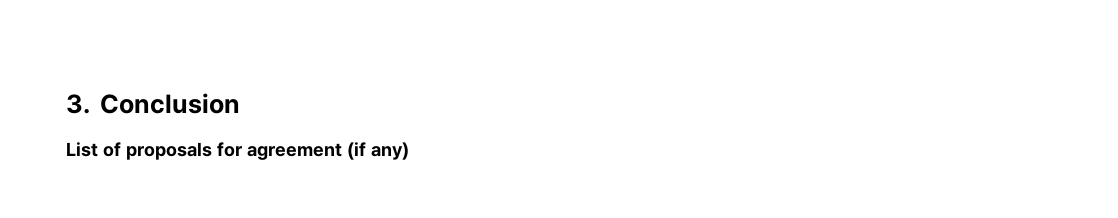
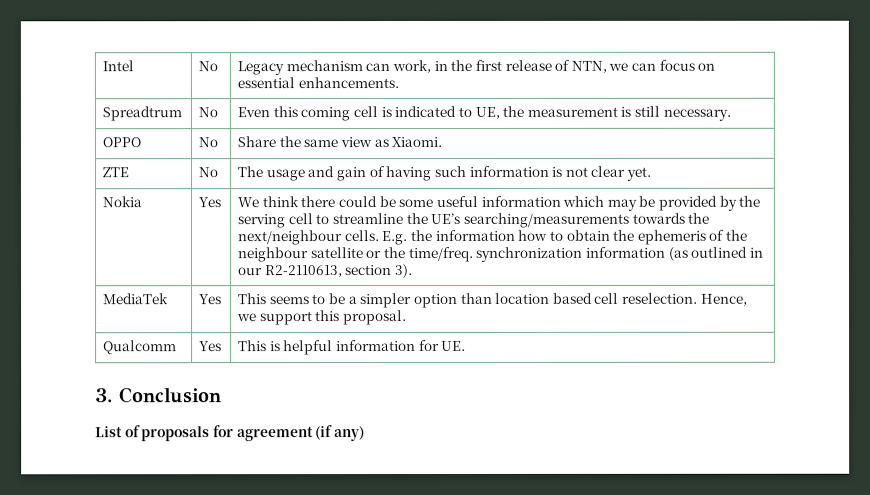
+ Intel | No | Legacy mechanism can work, in the first release of NTN, we can focus on essential enhancements.
+ Spreadtrum | No | Even this coming cell is indicated to UE, the measurement is still necessary.
+ OPPO | No | Share the same view as Xiaomi.
+ ZTE | No | The usage and gain of having such information is not clear yet.
+ Nokia | Yes | We think there could be some useful information which may be provided by the serving cell to streamline the UE’s searching/measurements towards the next/neighbour cells. E.g. the information how to obtain the ephemeris of the neighbour satellite or the time/freq. synchronization information (as outlined in our R2-2110613, section 3).
+ MediaTek | Yes | This seems to be a simpler option than location based cell reselection. Hence, we support this proposal.
+ Qualcomm | Yes | This is helpful information for UE.

